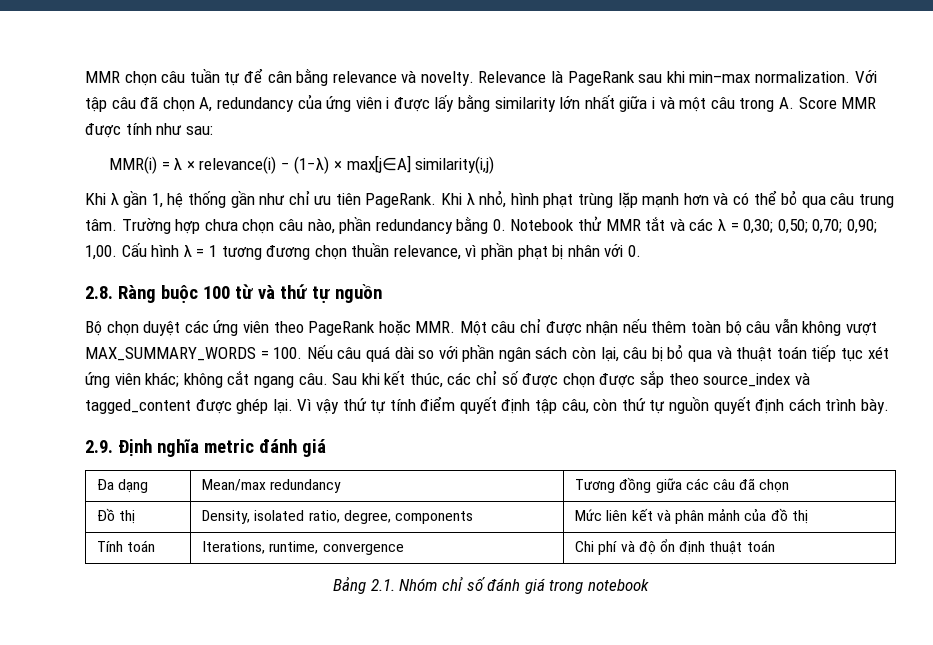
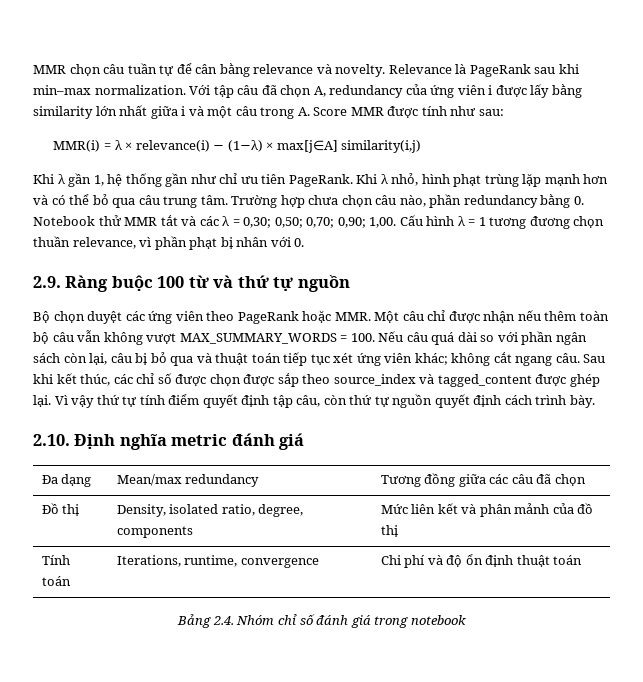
- 2.8. Ràng buộc 100 từ và thứ tự nguồn
+ 2.9. Ràng buộc 100 từ và thứ tự nguồn
- 2.9. Định nghĩa metric đánh giá
+ 2.10. Định nghĩa metric đánh giá
- Bảng 2.1. Nhóm chỉ số đánh giá trong notebook
+ Bảng 2.4. Nhóm chỉ số đánh giá trong notebook

